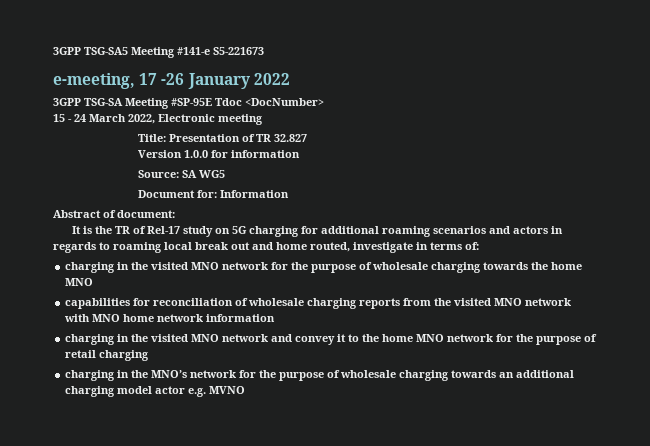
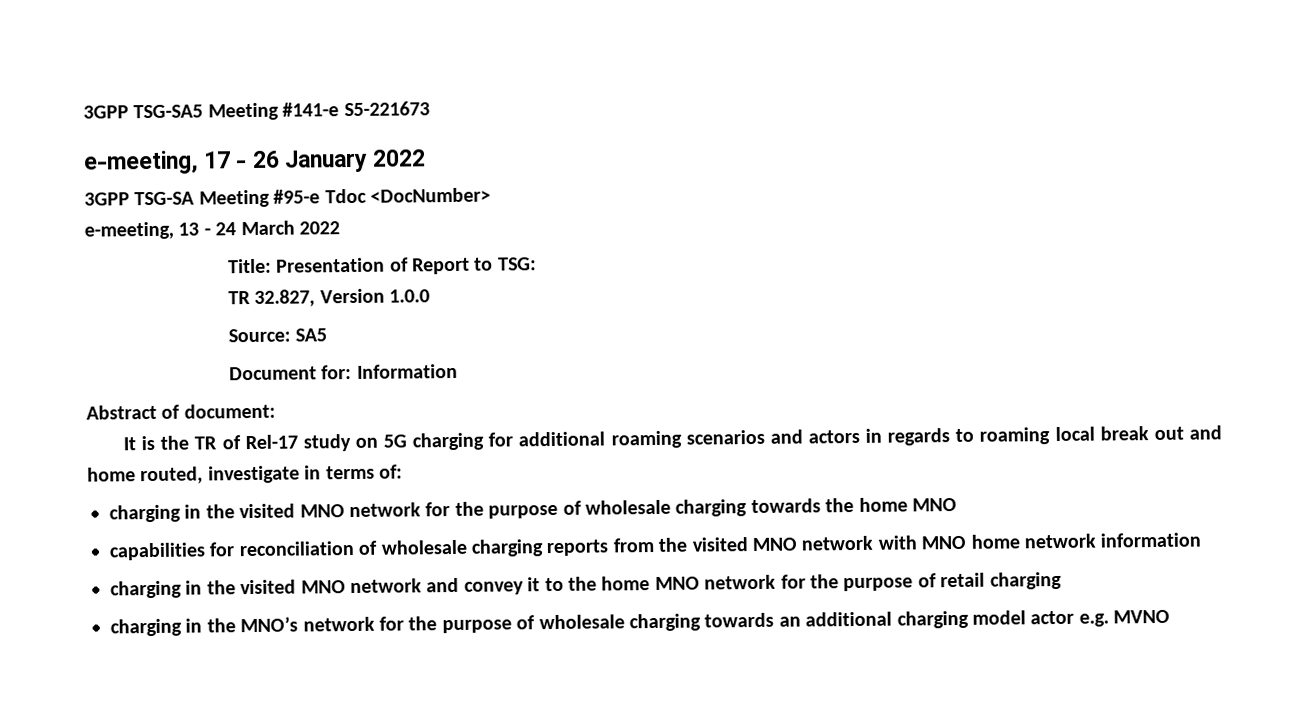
- e-meeting, 17 -26 January 2022
+ e-meeting, 17 - 26 January 2022
- 3GPP TSG-SA Meeting #SP-95E Tdoc <DocNumber>
+ 3GPP TSG-SA Meeting #95-e Tdoc <DocNumber>
- 15 - 24 March 2022, Electronic meeting
+ e-meeting, 13 - 24 March 2022
- Title: Presentation of TR 32.827
- Version 1.0.0 for information
+ Title: Presentation of Report to TSG:
+ TR 32.827, Version 1.0.0
- Source: SA WG5
+ Source: SA5

